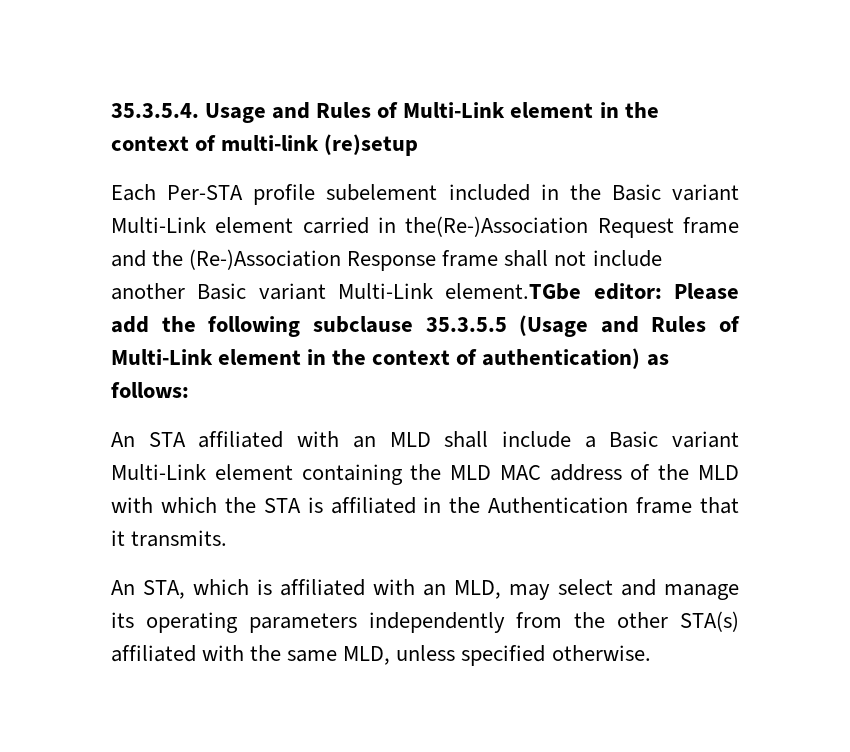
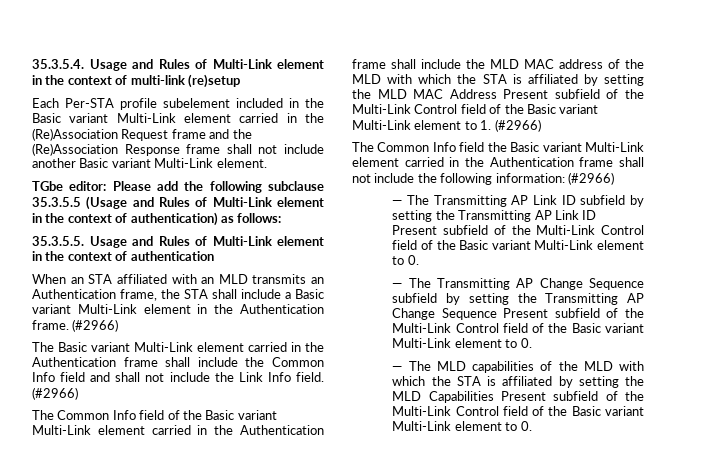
- Each Per-STA profile subelement included in the Basic variant Multi-Link element carried in the(Re-)Association Request frame and the (Re-)Association Response frame shall not include another Basic variant Multi-Link element.TGbe editor: Please add the following subclause 35.3.5.5 (Usage and Rules of Multi-Link element in the context of authentication) as follows:
+ Each Per-STA profile subelement included in the Basic variant Multi-Link element carried in the (Re)Association Request frame and the (Re)Association Response frame shall not include another Basic variant Multi-Link element.
+ TGbe editor: Please add the following subclause 35.3.5.5 (Usage and Rules of Multi-Link element in the context of authentication) as follows:
- An STA affiliated with an MLD shall include a Basic variant Multi-Link element containing the MLD MAC address of the MLD with which the STA is affiliated in the Authentication frame that it transmits.
- An STA, which is affiliated with an MLD, may select and manage its operating parameters independently from the other STA(s) affiliated with the same MLD, unless specified otherwise.
+ 35.3.5.5. Usage and Rules of Multi-Link element in the context of authentication
+ When an STA affiliated with an MLD transmits an Authentication frame, the STA shall include a Basic variant Multi-Link element in the Authentication frame. (#2966)
+ The Basic variant Multi-Link element carried in the Authentication frame shall include the Common Info field and shall not include the Link Info field. (#2966)
+ The Common Info field of the Basic variant Multi-Link element carried in the Authentication frame shall include the MLD MAC address of the MLD with which the STA is affiliated by setting the MLD MAC Address Present subfield of the Multi-Link Control field of the Basic variant Multi-Link element to 1. (#2966)
+ The Common Info field the Basic variant Multi-Link element carried in the Authentication frame shall not include the following information: (#2966)
+ — The Transmitting AP Link ID subfield by setting the Transmitting AP Link ID Present subfield of the Multi-Link Control field of the Basic variant Multi-Link element to 0.
+ — The Transmitting AP Change Sequence subfield by setting the Transmitting AP Change Sequence Present subfield of the Multi-Link Control field of the Basic variant Multi-Link element to 0.
+ — The MLD capabilities of the MLD with which the STA is affiliated by setting the MLD Capabilities Present subfield of the Multi-Link Control field of the Basic variant Multi-Link element to 0.

